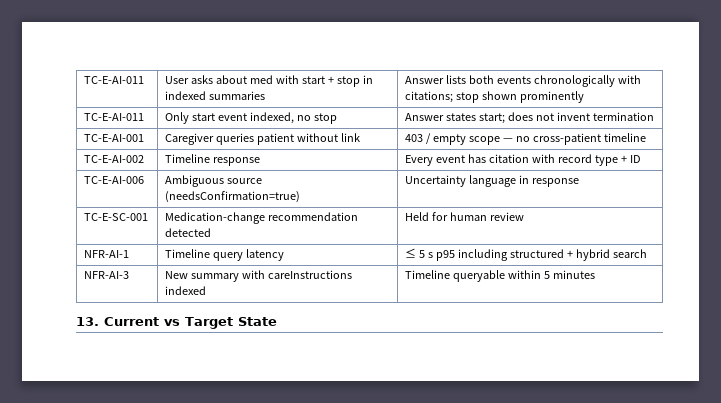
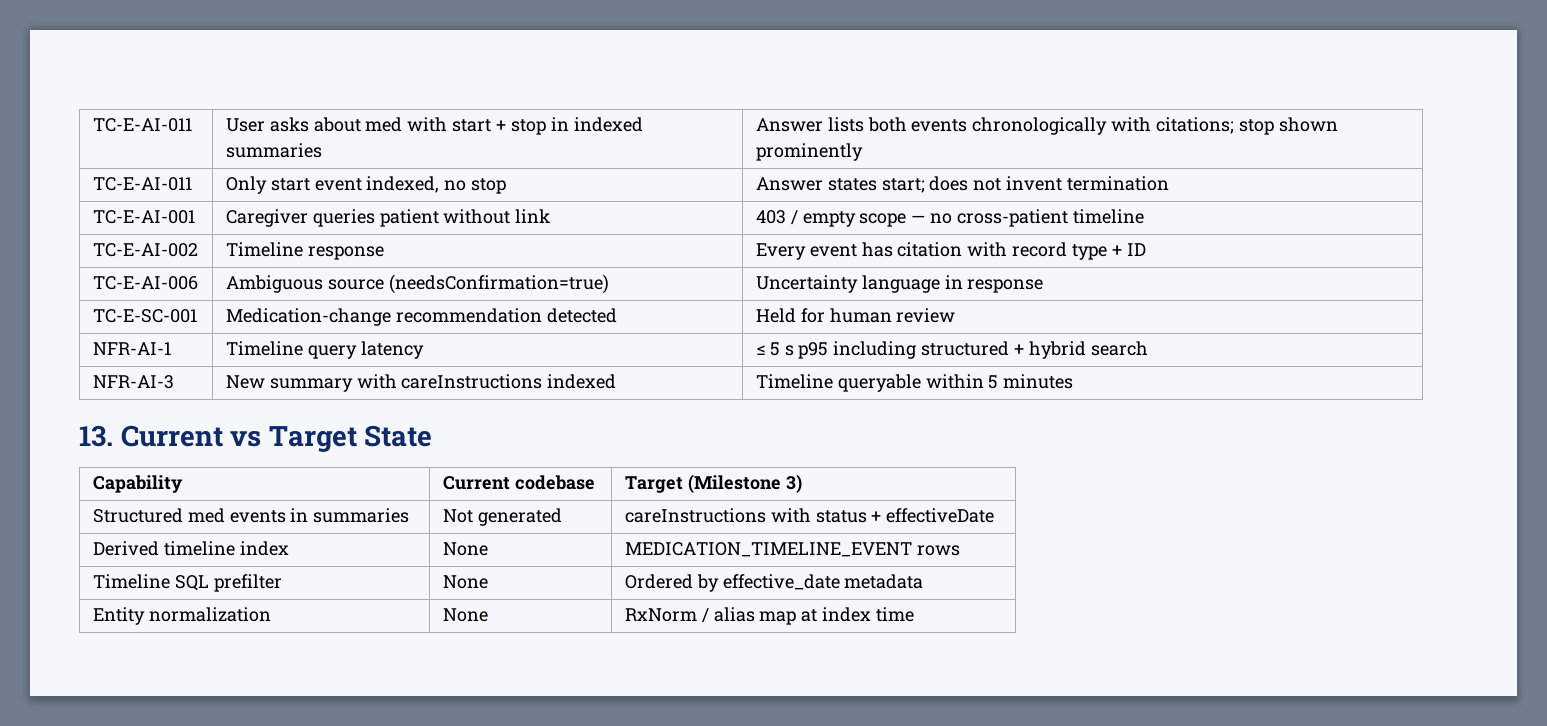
+ Capability | Current codebase | Target (Milestone 3)
+ Structured med events in summaries | Not generated | careInstructions with status + effectiveDate
+ Derived timeline index | None | MEDICATION_TIMELINE_EVENT rows
+ Timeline SQL prefilter | None | Ordered by effective_date metadata
+ Entity normalization | None | RxNorm / alias map at index time

